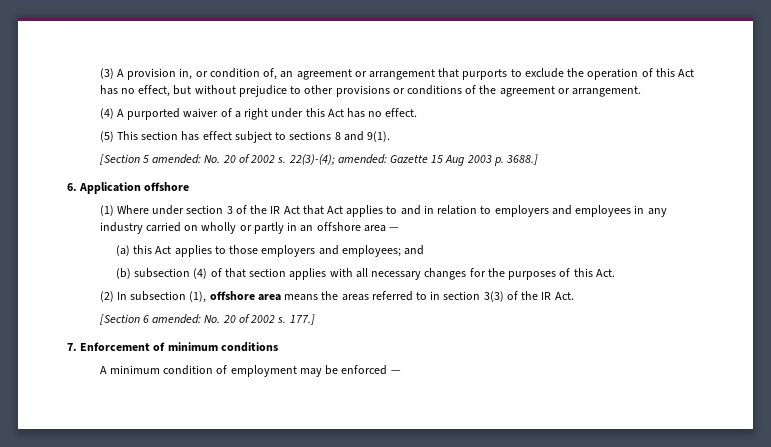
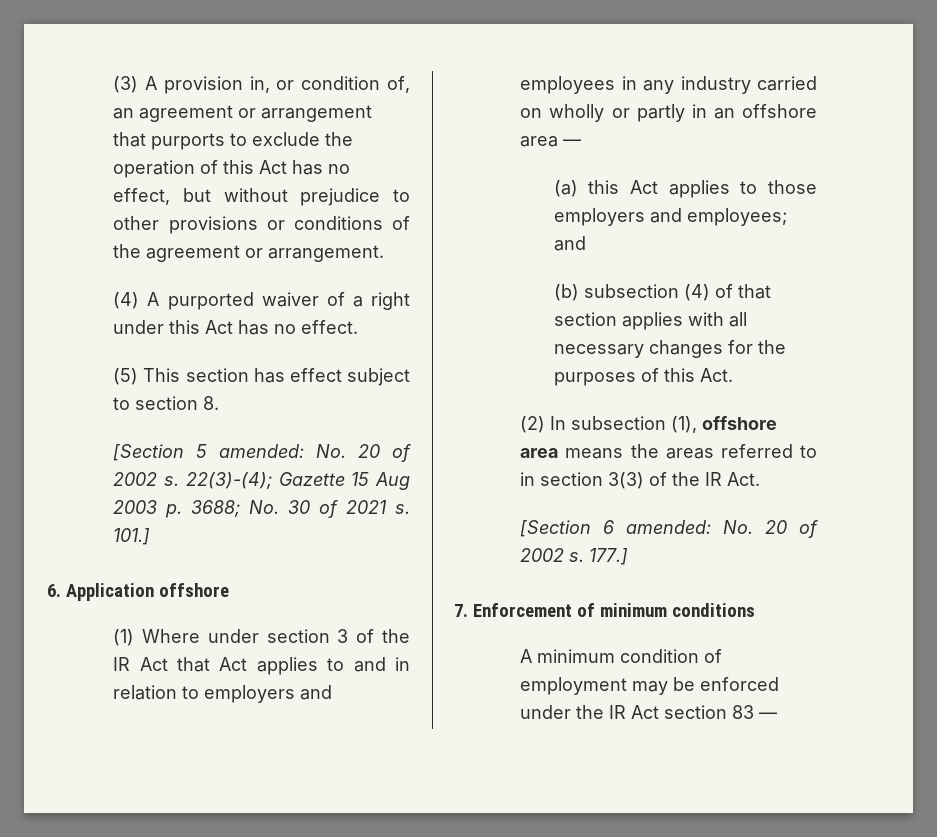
- (5) This section has effect subject to sections 8 and 9(1).
+ (5) This section has effect subject to section 8.
- 22(3)-(4); amended: Gazette 15 Aug 2003 p. 3688.]
+ 22(3)-(4); Gazette 15 Aug 2003 p. 3688; No. 30 of 2021 s. 101.]
- A minimum condition of employment may be enforced —
+ A minimum condition of employment may be enforced under the IR Act section 83 —

